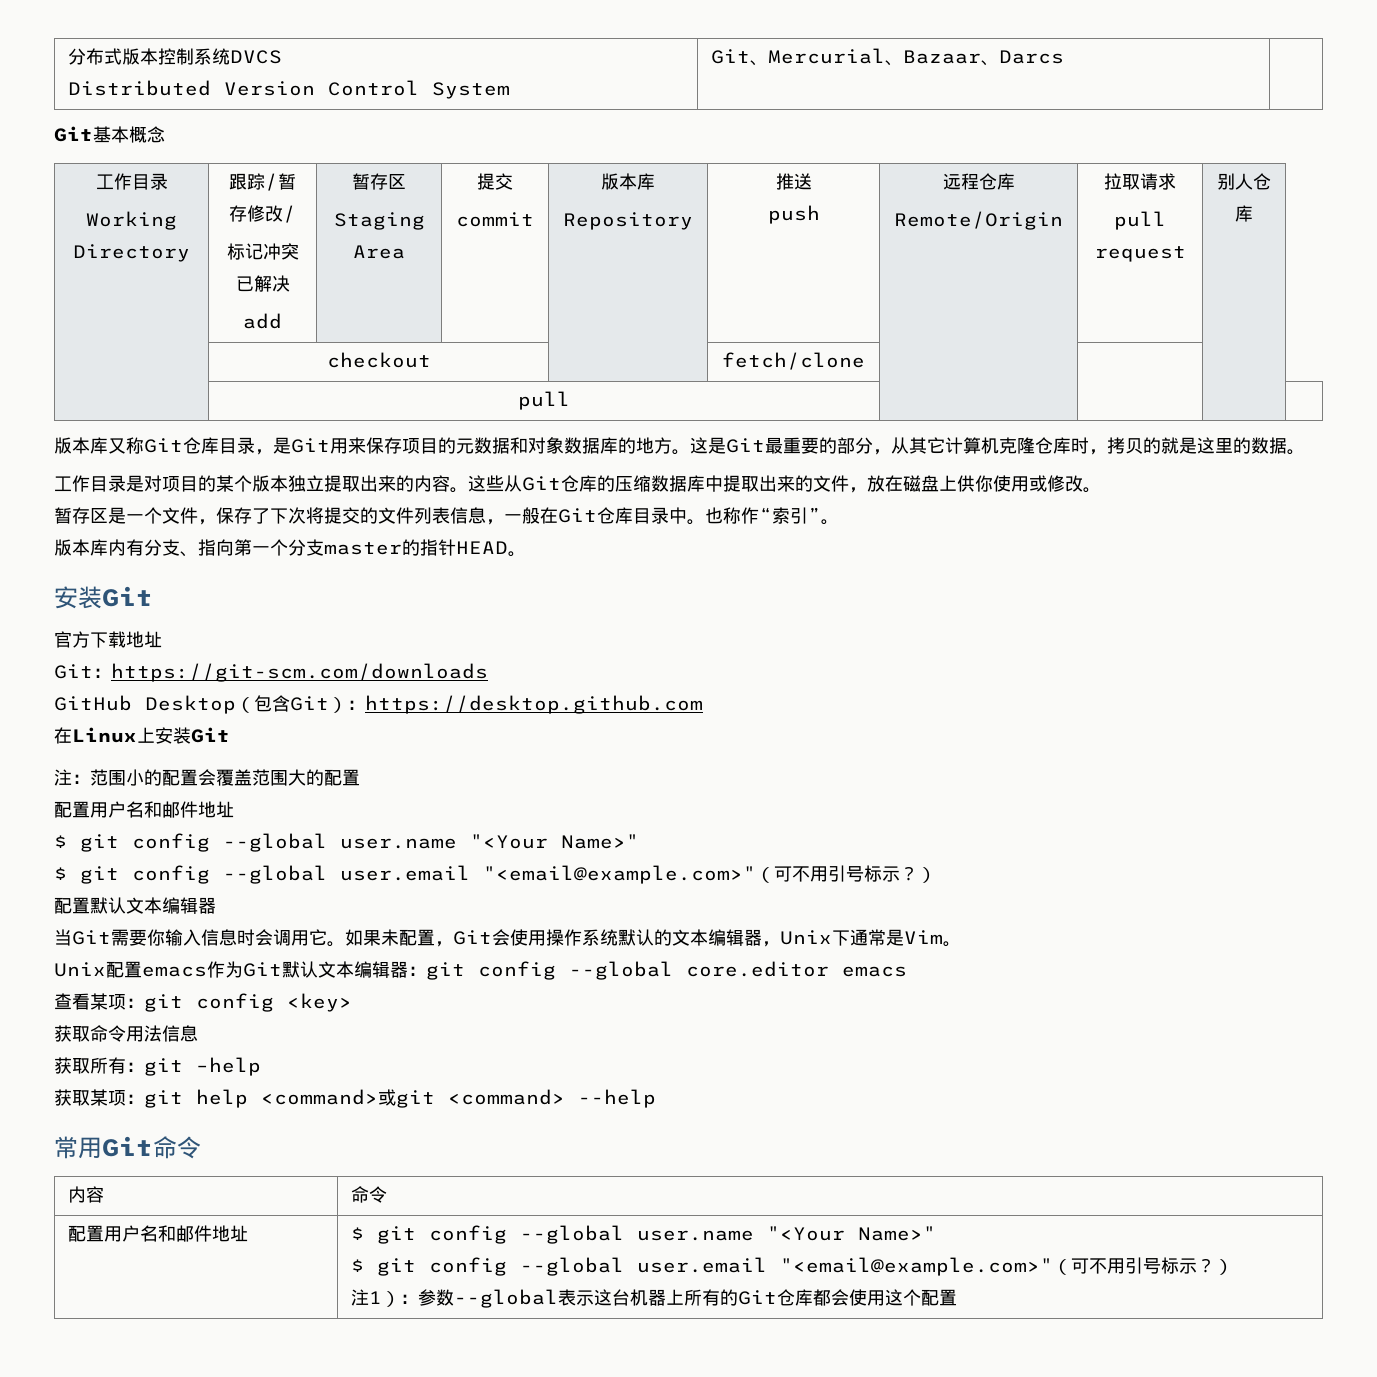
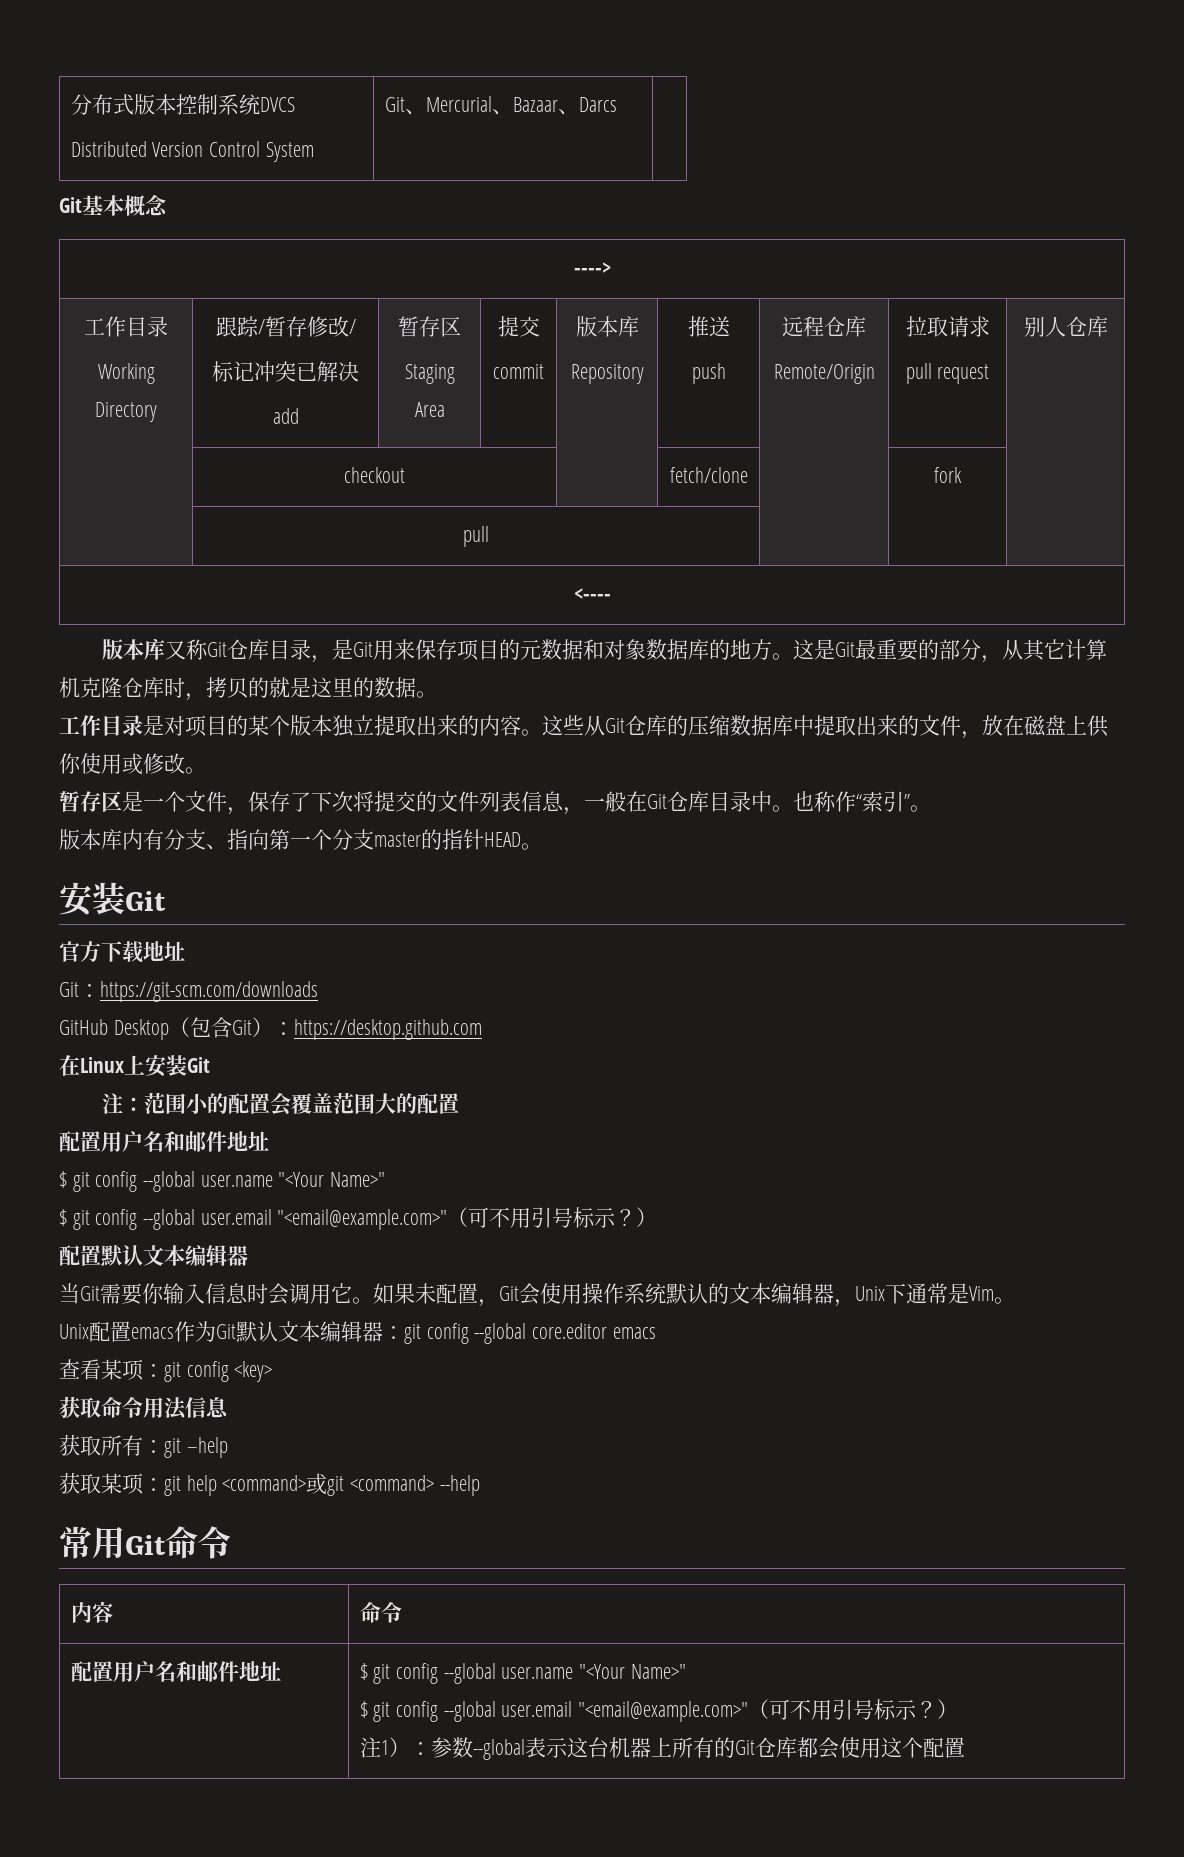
+ ---->
- | checkout | | fetch/clone | | |
+ | checkout | | fetch/clone | | fork |
- | pull | | | |
+ | pull | | |
+ <----

